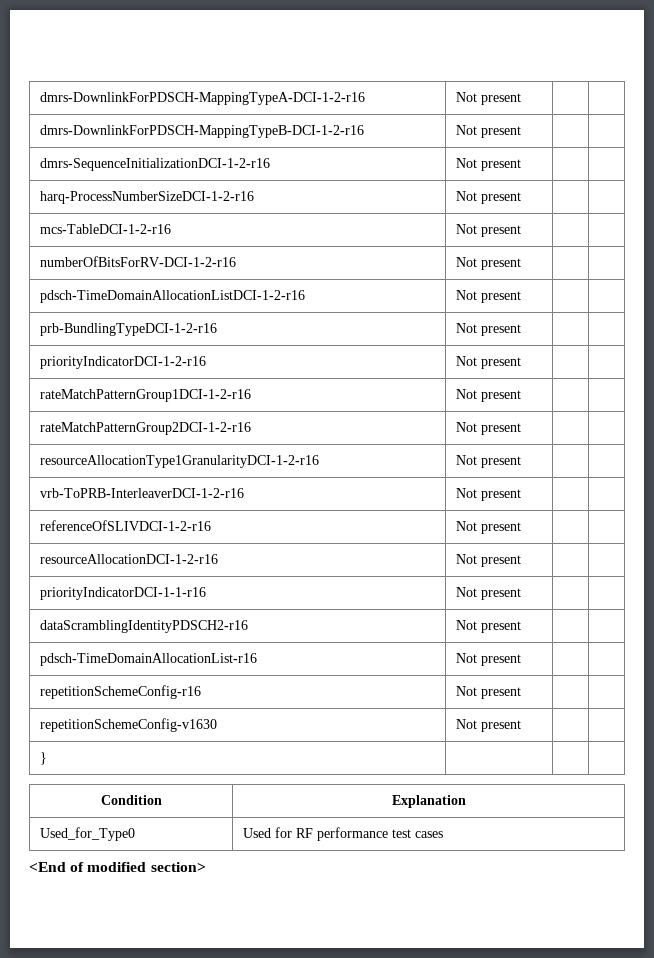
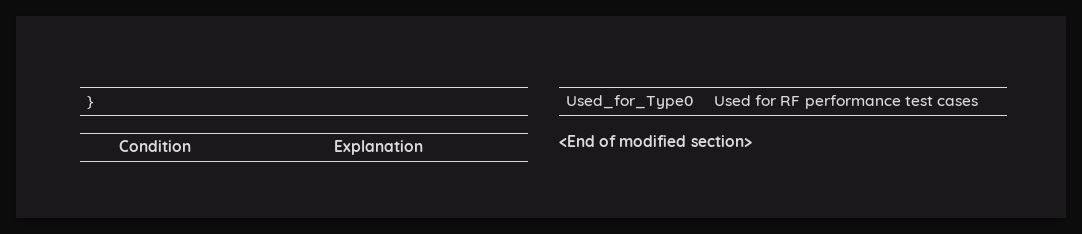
- dmrs-DownlinkForPDSCH-MappingTypeA-DCI-1-2-r16 | Not present | |
- dmrs-DownlinkForPDSCH-MappingTypeB-DCI-1-2-r16 | Not present | |
- dmrs-SequenceInitializationDCI-1-2-r16 | Not present | |
- harq-ProcessNumberSizeDCI-1-2-r16 | Not present | |
- mcs-TableDCI-1-2-r16 | Not present | |
- numberOfBitsForRV-DCI-1-2-r16 | Not present | |
- pdsch-TimeDomainAllocationListDCI-1-2-r16 | Not present | |
- prb-BundlingTypeDCI-1-2-r16 | Not present | |
- priorityIndicatorDCI-1-2-r16 | Not present | |
- rateMatchPatternGroup1DCI-1-2-r16 | Not present | |
- rateMatchPatternGroup2DCI-1-2-r16 | Not present | |
- resourceAllocationType1GranularityDCI-1-2-r16 | Not present | |
- vrb-ToPRB-InterleaverDCI-1-2-r16 | Not present | |
- referenceOfSLIVDCI-1-2-r16 | Not present | |
- resourceAllocationDCI-1-2-r16 | Not present | |
- priorityIndicatorDCI-1-1-r16 | Not present | |
- dataScramblingIdentityPDSCH2-r16 | Not present | |
- pdsch-TimeDomainAllocationList-r16 | Not present | |
- repetitionSchemeConfig-r16 | Not present | |
- repetitionSchemeConfig-v1630 | Not present | |

